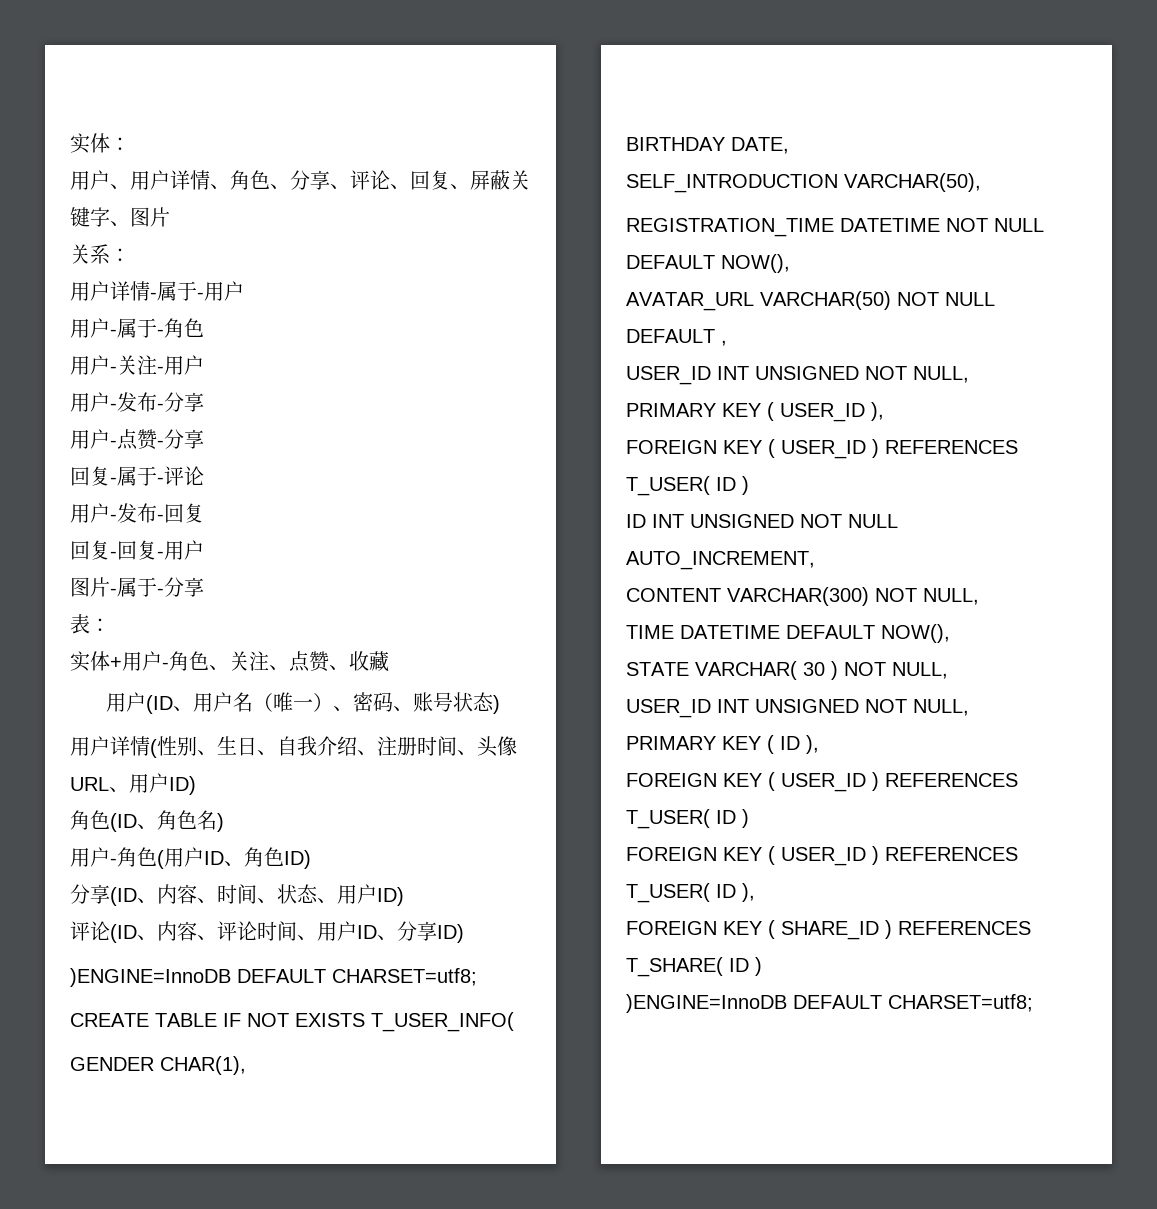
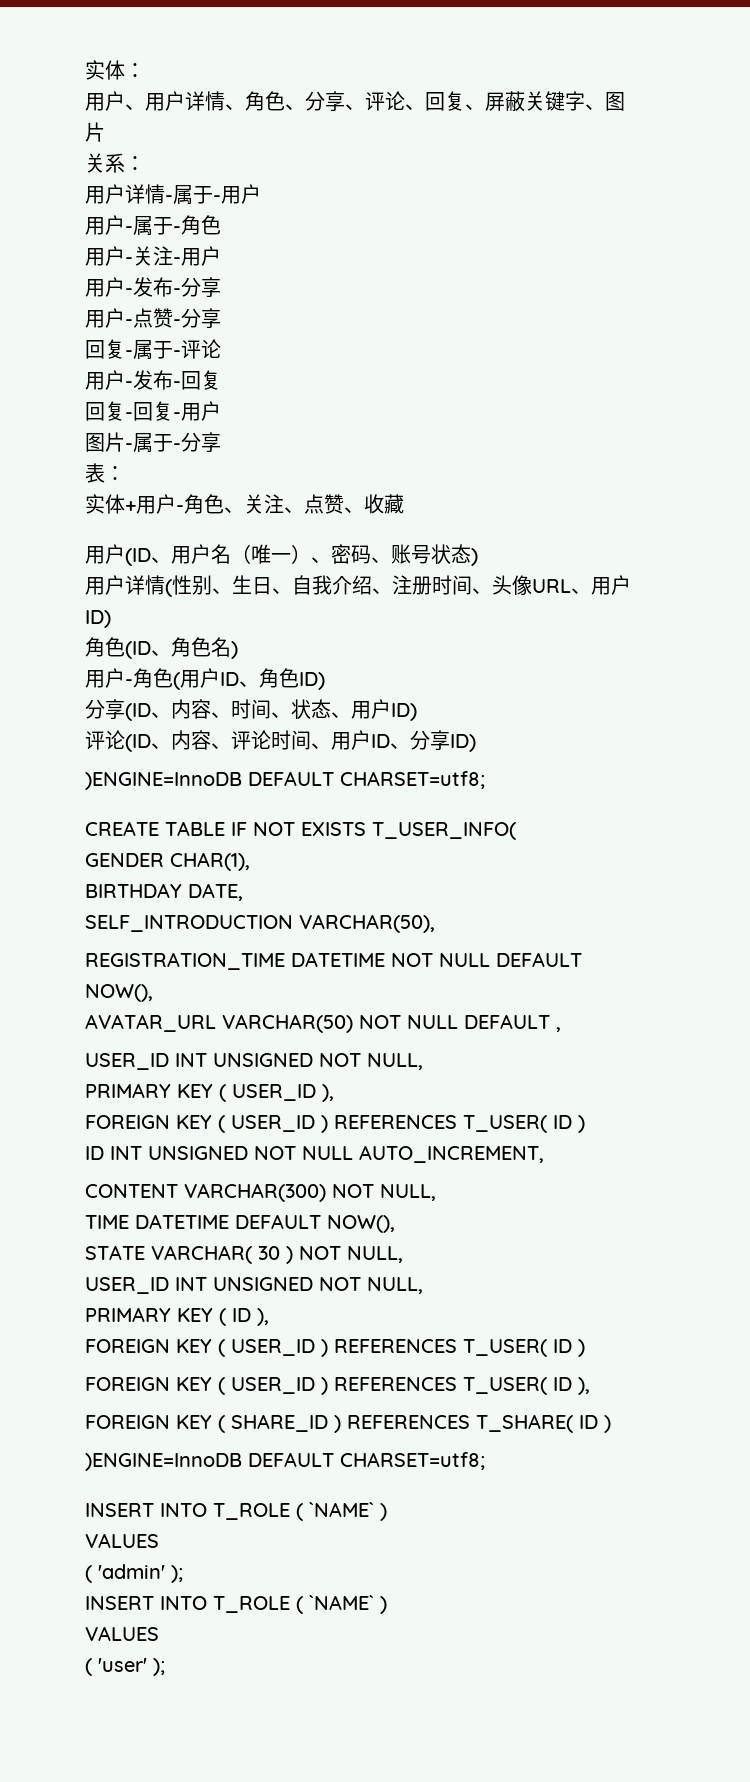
  FOREIGN KEY ( SHARE_ID ) REFERENCES T_SHARE( ID )
  )ENGINE=InnoDB DEFAULT CHARSET=utf8;
+ INSERT INTO T_ROLE ( `NAME` )
+ VALUES
+ ( 'admin' );
+ INSERT INTO T_ROLE ( `NAME` )
+ VALUES
+ ( 'user' );

